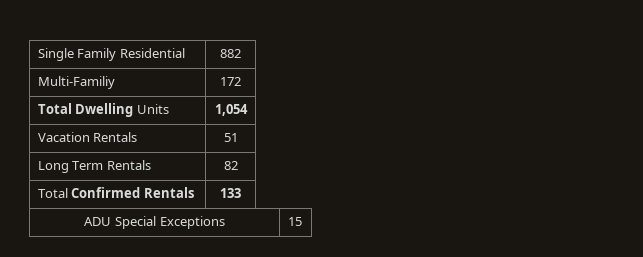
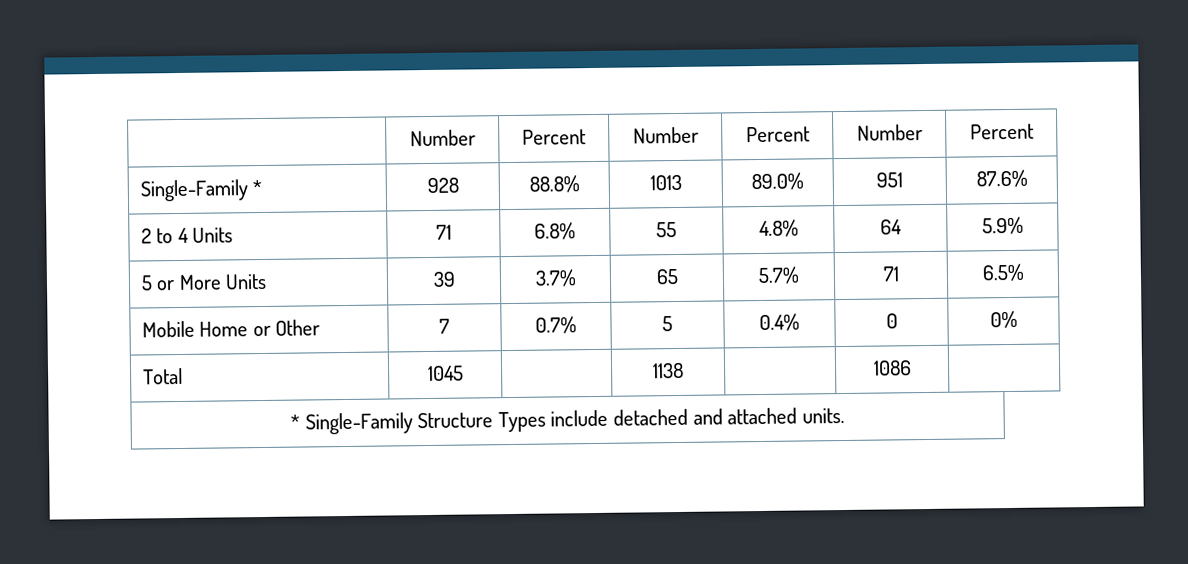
- Single Family Residential | 882
- Multi-Familiy | 172
- Total Dwelling Units | 1,054
- Vacation Rentals | 51
- Long Term Rentals | 82
- Total Confirmed Rentals | 133
- ADU Special Exceptions | 15
+ | Number | Percent | Number | Percent | Number | Percent
+ Single-Family * | 928 | 88.8% | 1013 | 89.0% | 951 | 87.6%
+ 2 to 4 Units | 71 | 6.8% | 55 | 4.8% | 64 | 5.9%
+ 5 or More Units | 39 | 3.7% | 65 | 5.7% | 71 | 6.5%
+ Mobile Home or Other | 7 | 0.7% | 5 | 0.4% | 0 | 0%
+ Total | 1045 | | 1138 | | 1086 |
+ * Single-Family Structure Types include detached and attached units.

